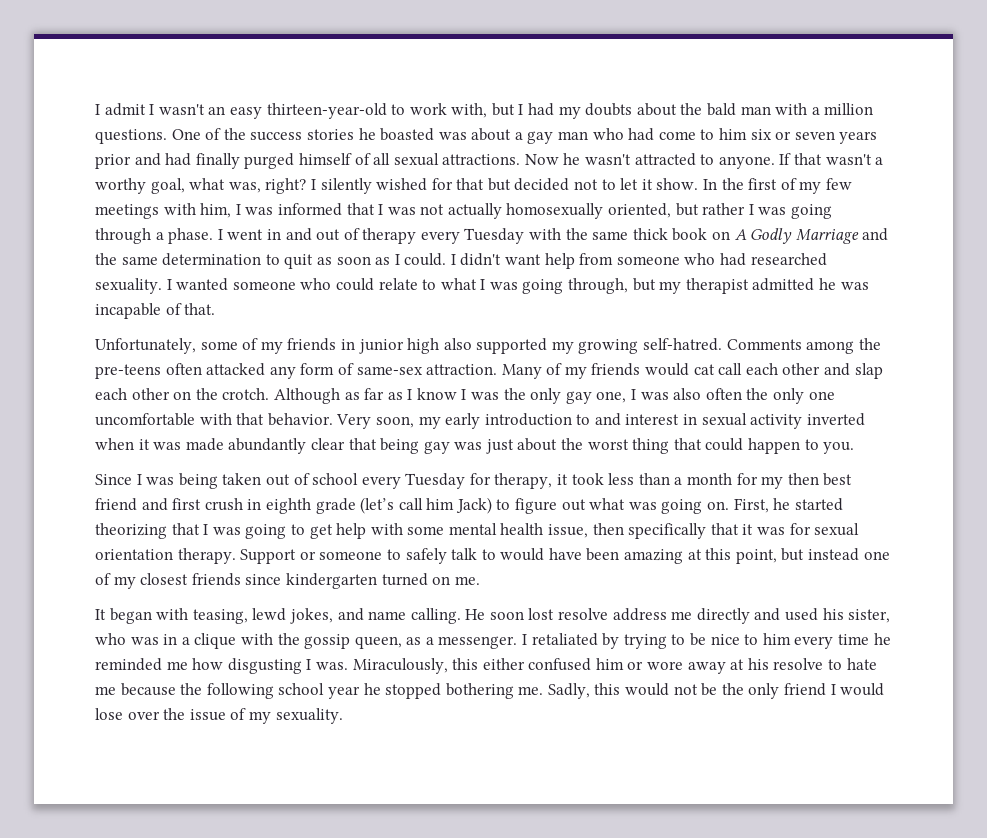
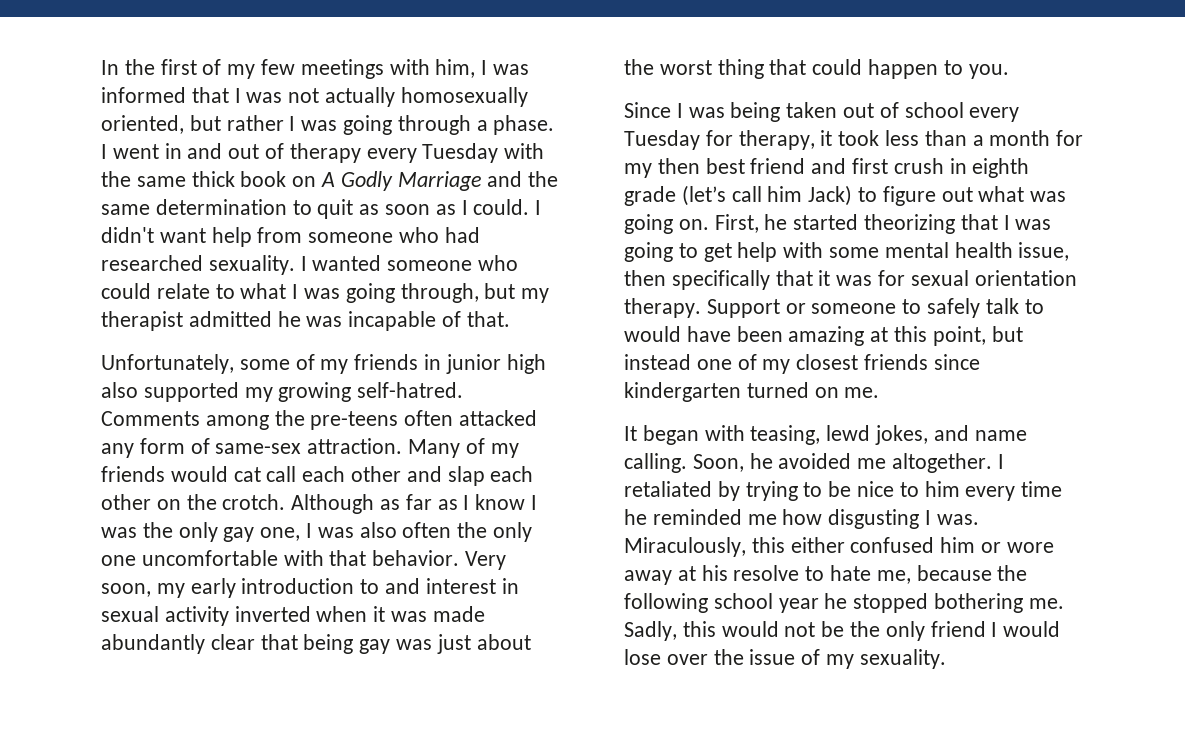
- I admit I wasn't an easy thirteen-year-old to work with, but I had my doubts about the bald man with a million questions. One of the success stories he boasted was about a gay man who had come to him six or seven years prior and had finally purged himself of all sexual attractions. Now he wasn't attracted to anyone. If that wasn't a worthy goal, what was, right? I silently wished for that but decided not to let it show.
- He soon lost resolve address me directly and used his sister, who was in a clique with the gossip queen, as a messenger.
+ Soon, he avoided me altogether.
- Miraculously, this either confused him or wore away at his resolve to hate me because the following school year he stopped bothering me.
+ Miraculously, this either confused him or wore away at his resolve to hate me, because the following school year he stopped bothering me.

